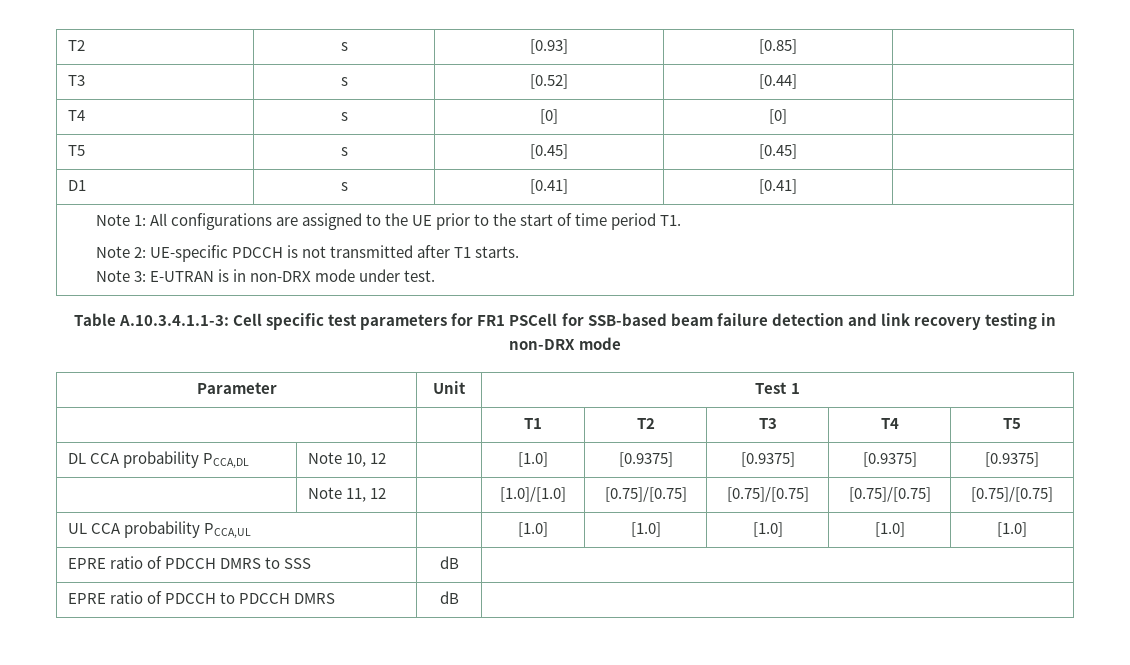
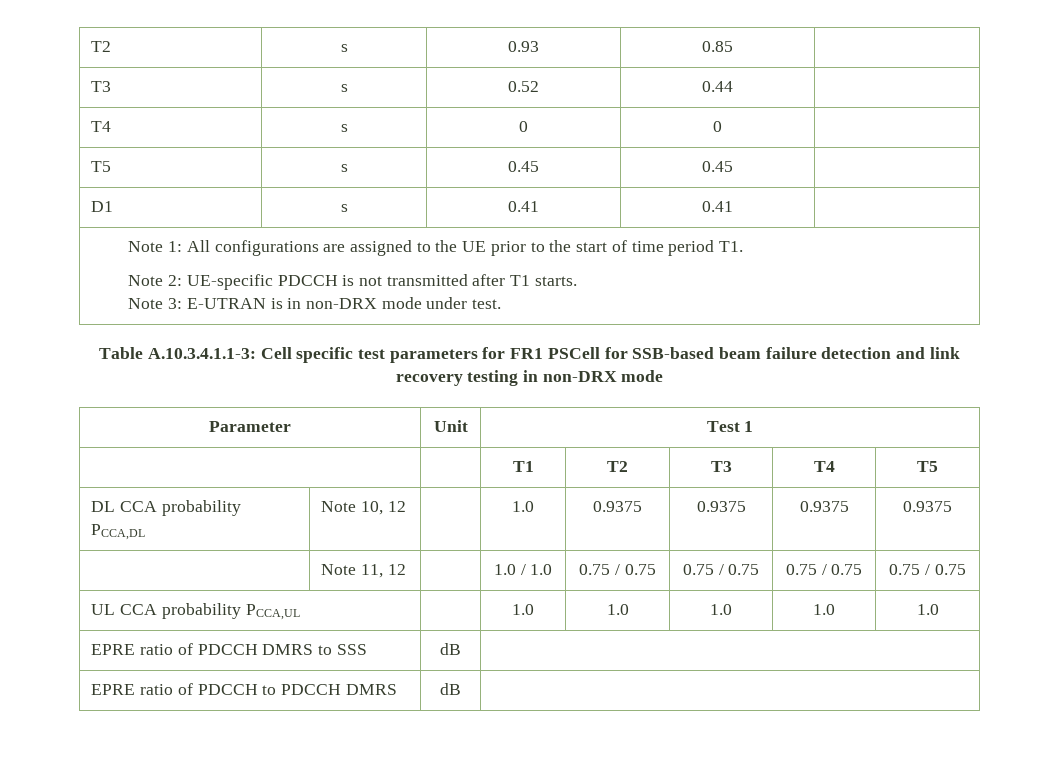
- T2 | s | [0.93] | [0.85] |
+ T2 | s | 0.93 | 0.85 |
- T3 | s | [0.52] | [0.44] |
+ T3 | s | 0.52 | 0.44 |
- T4 | s | [0] | [0] |
+ T4 | s | 0 | 0 |
- T5 | s | [0.45] | [0.45] |
+ T5 | s | 0.45 | 0.45 |
- D1 | s | [0.41] | [0.41] |
+ D1 | s | 0.41 | 0.41 |
- DL CCA probability PCCA,DL | Note 10, 12 | | [1.0] | [0.9375] | [0.9375] | [0.9375] | [0.9375]
- | Note 11, 12 | | [1.0]/[1.0] | [0.75]/[0.75] | [0.75]/[0.75] | [0.75]/[0.75] | [0.75]/[0.75]
+ DL CCA probability PCCA,DL | Note 10, 12 | | 1.0 | 0.9375 | 0.9375 | 0.9375 | 0.9375
+ | Note 11, 12 | | 1.0 / 1.0 | 0.75 / 0.75 | 0.75 / 0.75 | 0.75 / 0.75 | 0.75 / 0.75
- UL CCA probability PCCA,UL | | [1.0] | [1.0] | [1.0] | [1.0] | [1.0]
+ UL CCA probability PCCA,UL | | 1.0 | 1.0 | 1.0 | 1.0 | 1.0

